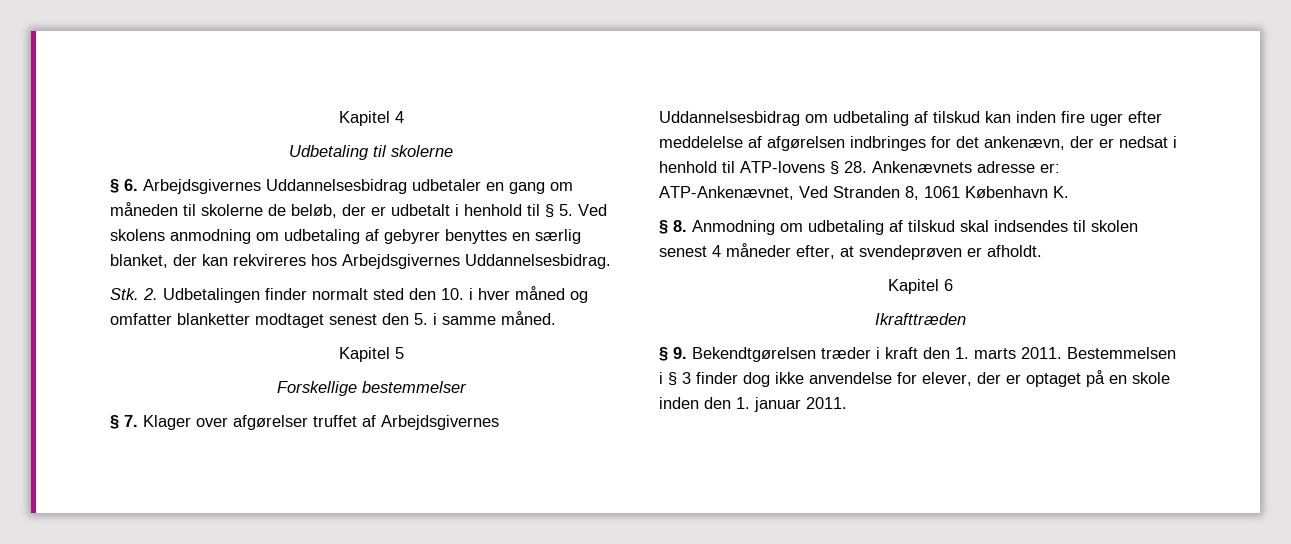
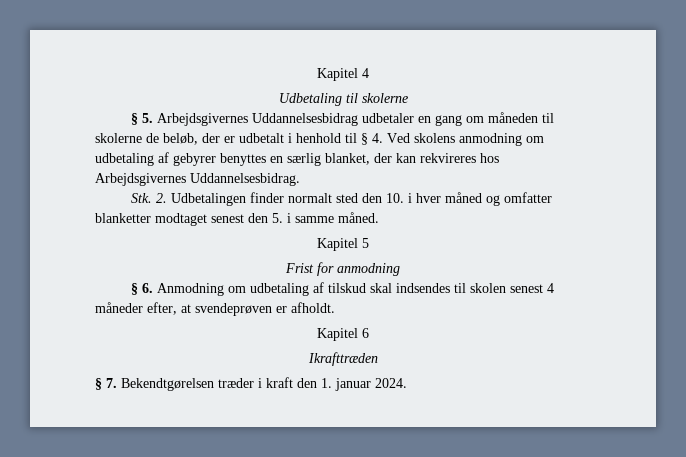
- § 6. Arbejdsgivernes Uddannelsesbidrag udbetaler en gang om måneden til skolerne de beløb, der er udbetalt i henhold til § 5. Ved skolens anmodning om udbetaling af gebyrer benyttes en særlig blanket, der kan rekvireres hos Arbejdsgivernes Uddannelsesbidrag.
+ § 5. Arbejdsgivernes Uddannelsesbidrag udbetaler en gang om måneden til skolerne de beløb, der er udbetalt i henhold til § 4. Ved skolens anmodning om udbetaling af gebyrer benyttes en særlig blanket, der kan rekvireres hos Arbejdsgivernes Uddannelsesbidrag.
- Forskellige bestemmelser
- § 7. Klager over afgørelser truffet af Arbejdsgivernes Uddannelsesbidrag om udbetaling af tilskud kan inden fire uger efter meddelelse af afgørelsen indbringes for det ankenævn, der er nedsat i henhold til ATP-lovens § 28. Ankenævnets adresse er: ATP-Ankenævnet, Ved Stranden 8, 1061 København K.
- § 8. Anmodning om udbetaling af tilskud skal indsendes til skolen senest 4 måneder efter, at svendeprøven er afholdt.
+ Frist for anmodning
+ § 6. Anmodning om udbetaling af tilskud skal indsendes til skolen senest 4 måneder efter, at svendeprøven er afholdt.
- § 9. Bekendtgørelsen træder i kraft den 1. marts 2011. Bestemmelsen i § 3 finder dog ikke anvendelse for elever, der er optaget på en skole inden den 1. januar 2011.
+ § 7. Bekendtgørelsen træder i kraft den 1. januar 2024.

